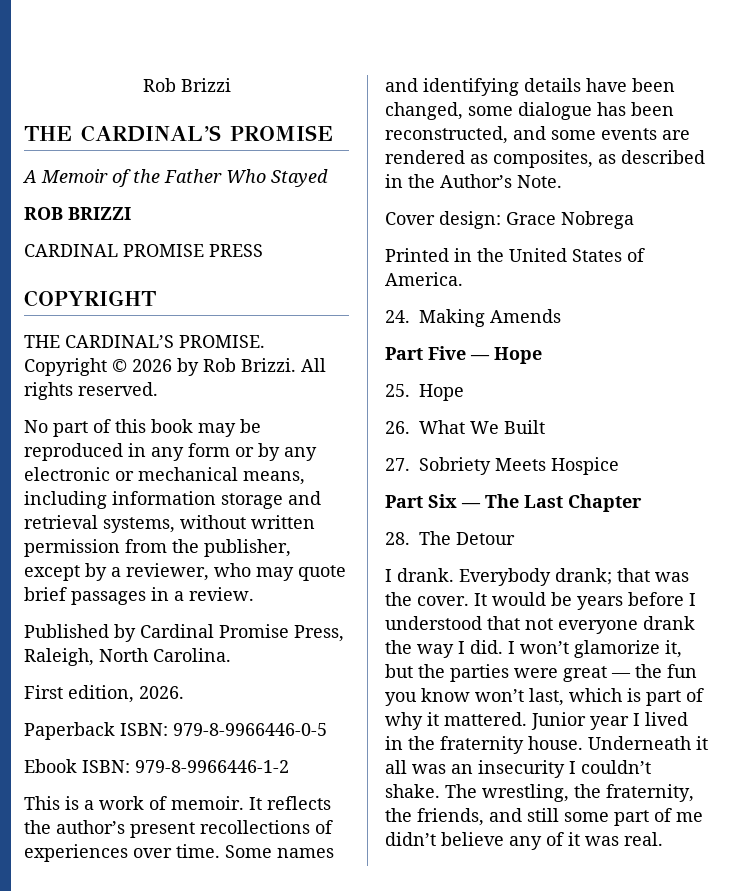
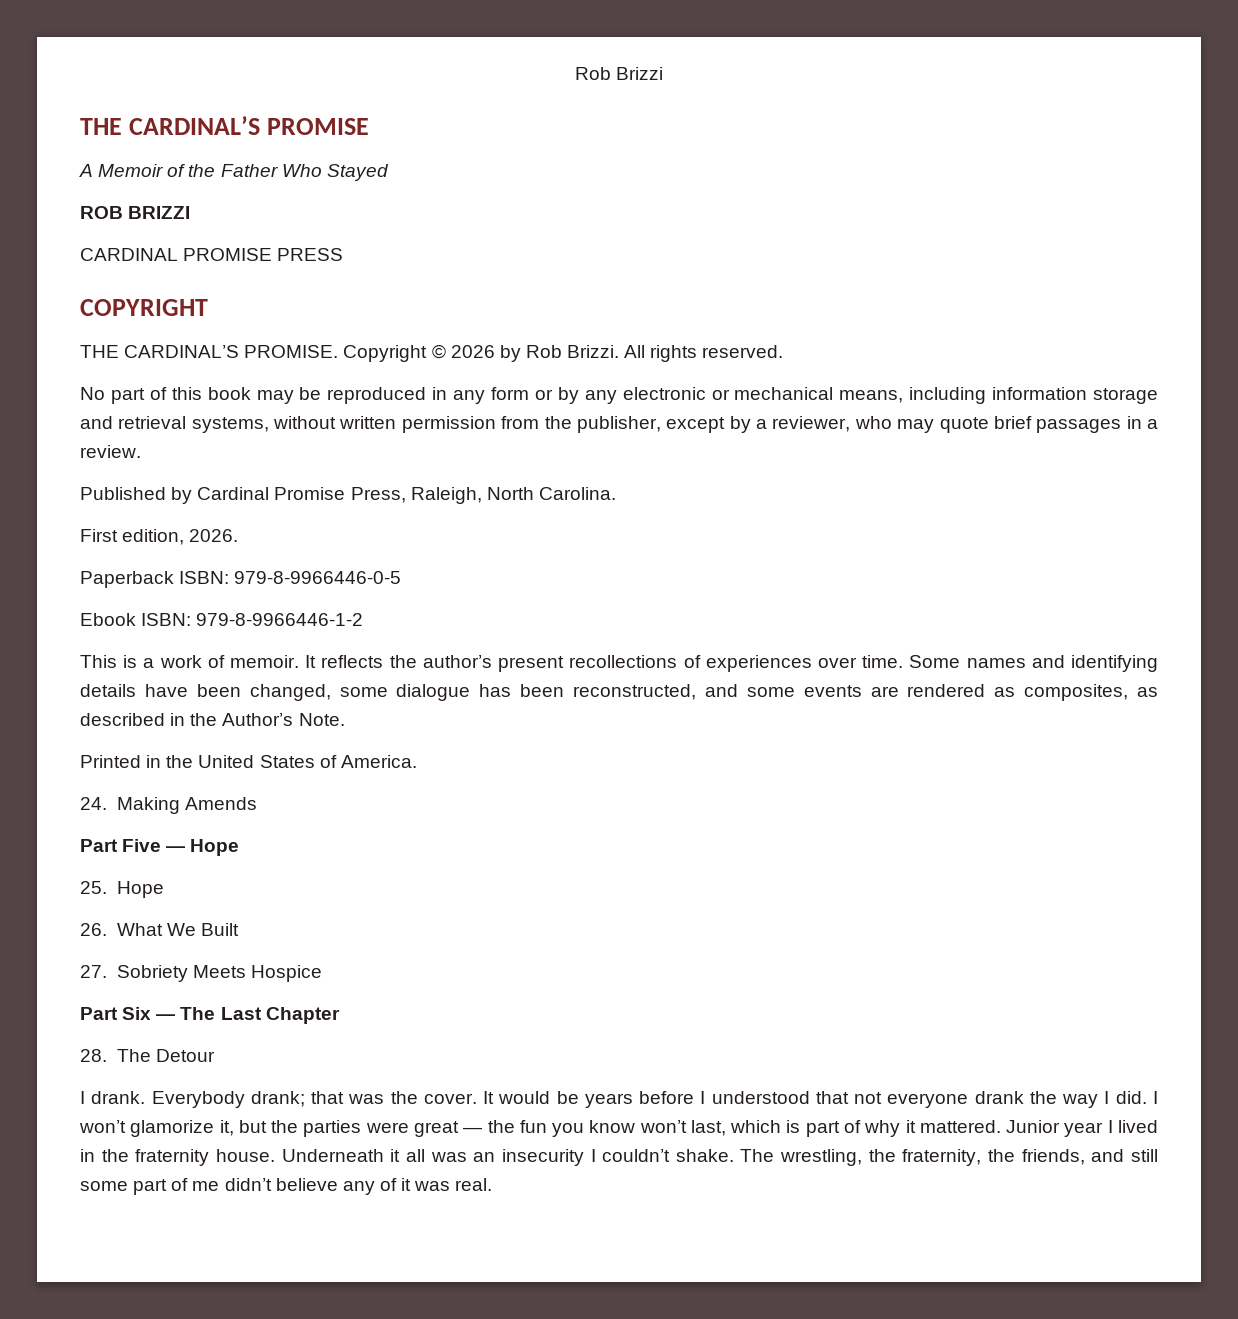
- Cover design: Grace Nobrega

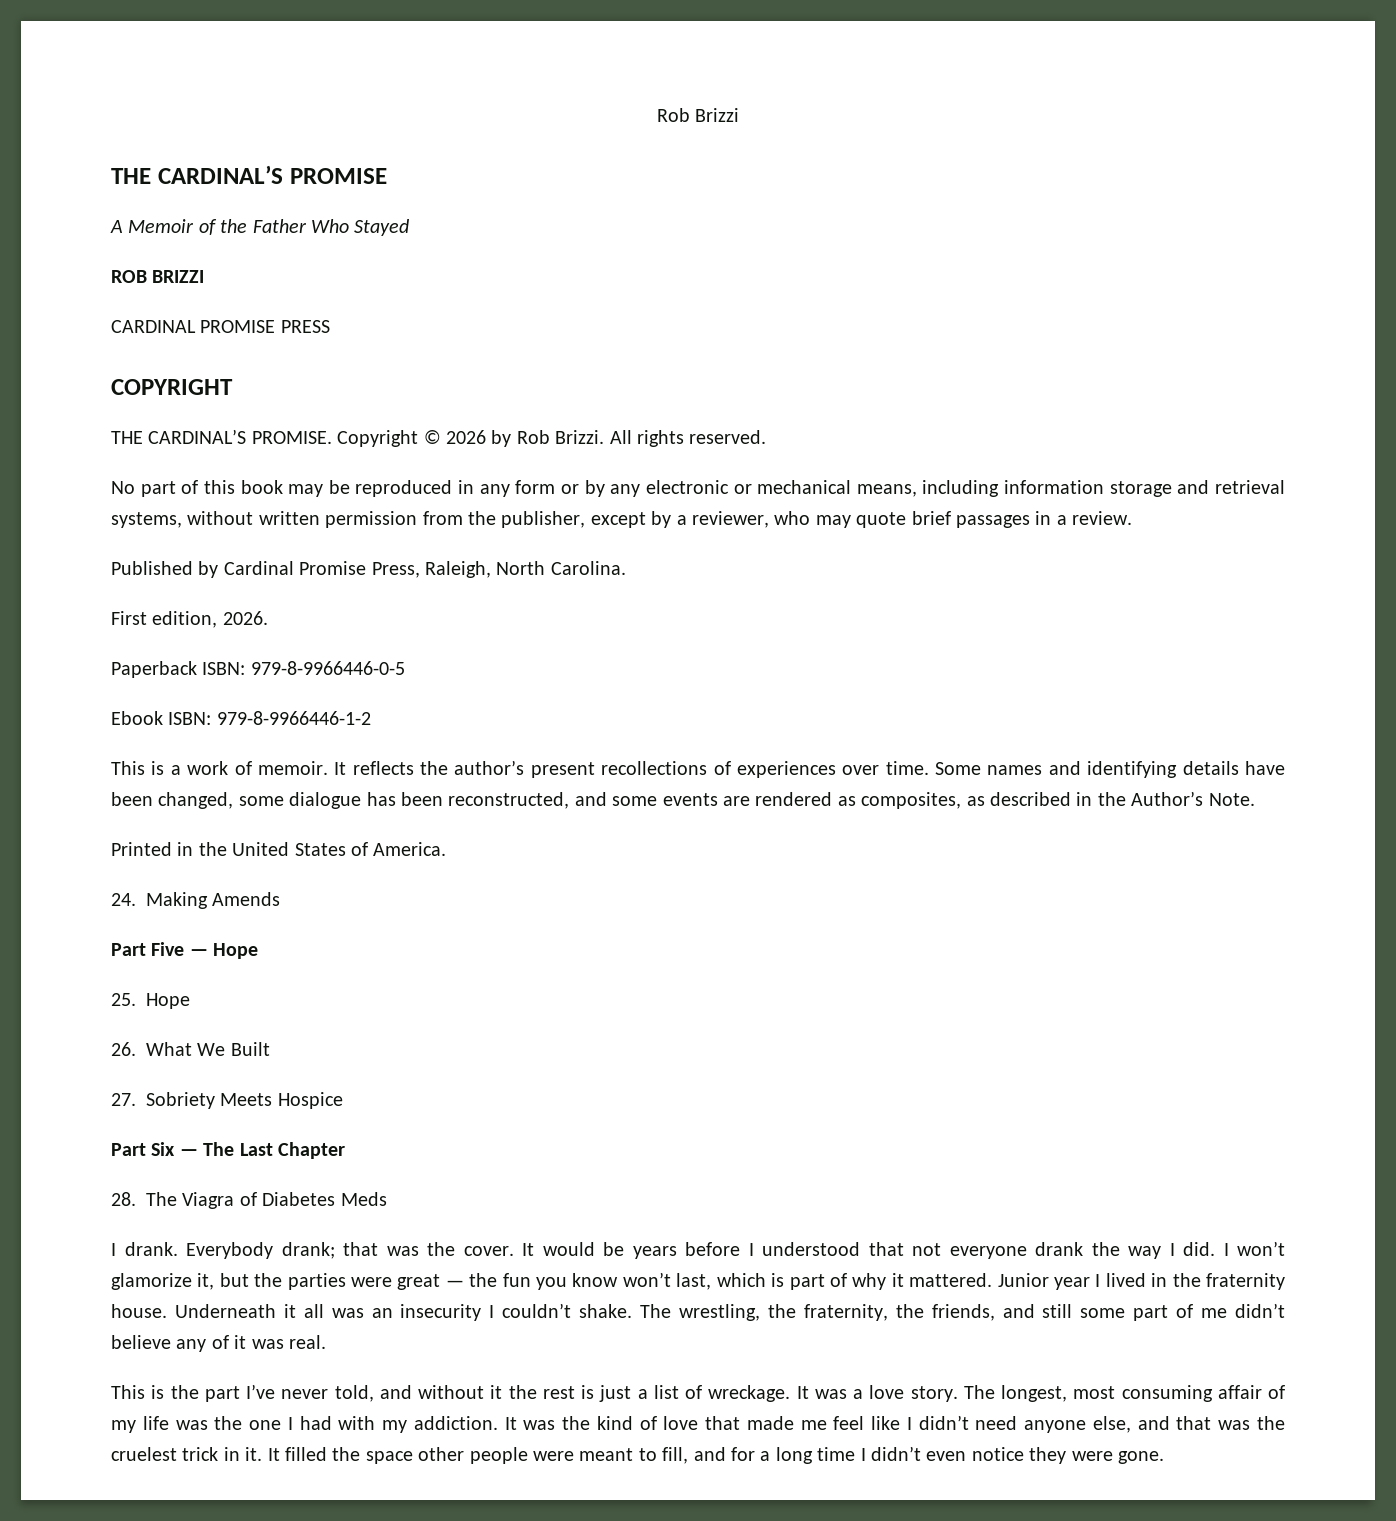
- 28. The Detour
+ 28. The Viagra of Diabetes Meds
+ This is the part I’ve never told, and without it the rest is just a list of wreckage. It was a love story. The longest, most consuming affair of my life was the one I had with my addiction. It was the kind of love that made me feel like I didn’t need anyone else, and that was the cruelest trick in it. It filled the space other people were meant to fill, and for a long time I didn’t even notice they were gone.

